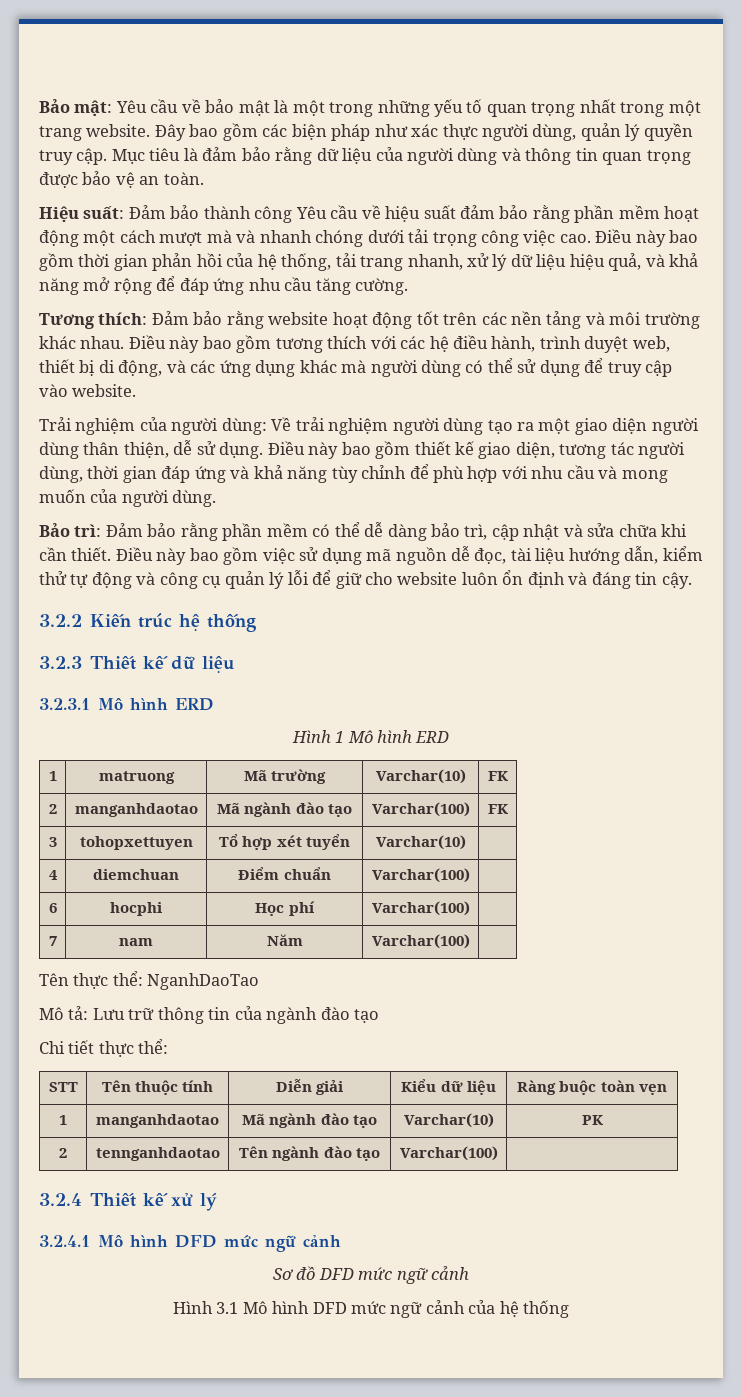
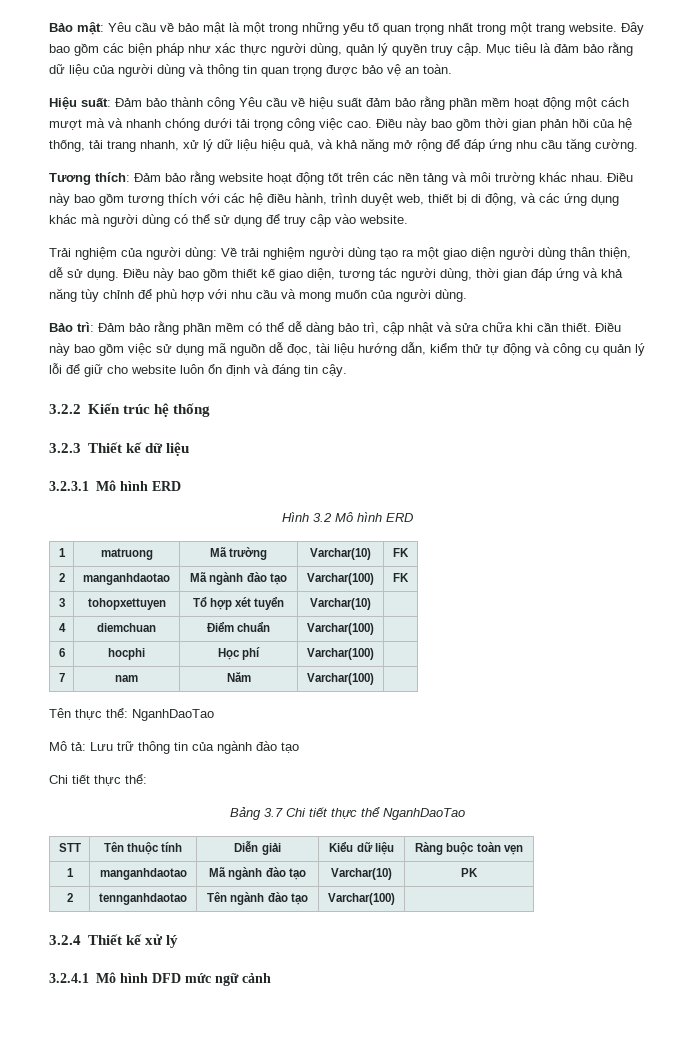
- Hình 1 Mô hình ERD
+ Hình 3.2 Mô hình ERD
+ Bảng 3.7 Chi tiết thực thể NganhDaoTao
- Sơ đồ DFD mức ngữ cảnh
- Hình 3.1 Mô hình DFD mức ngữ cảnh của hệ thống

